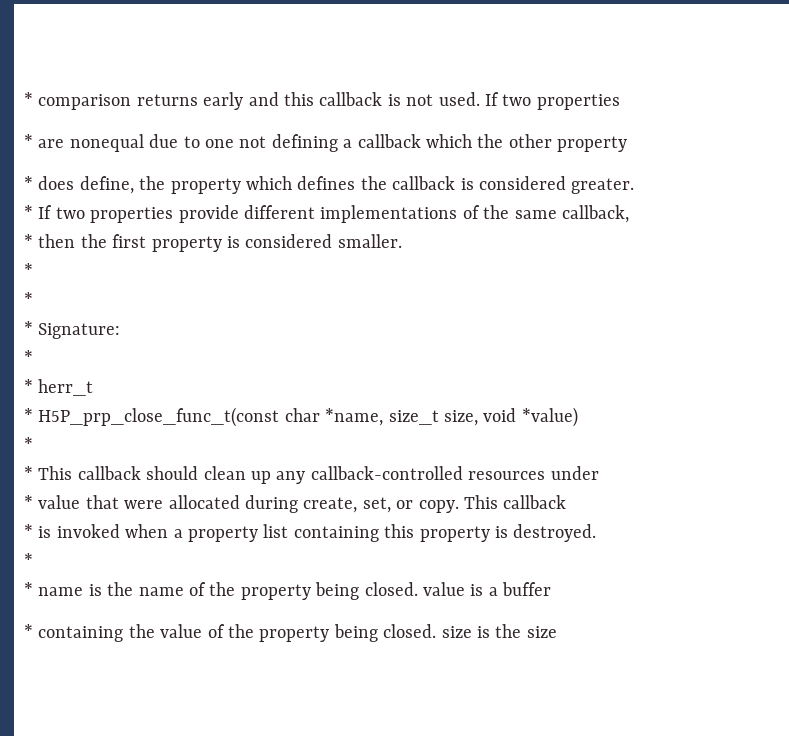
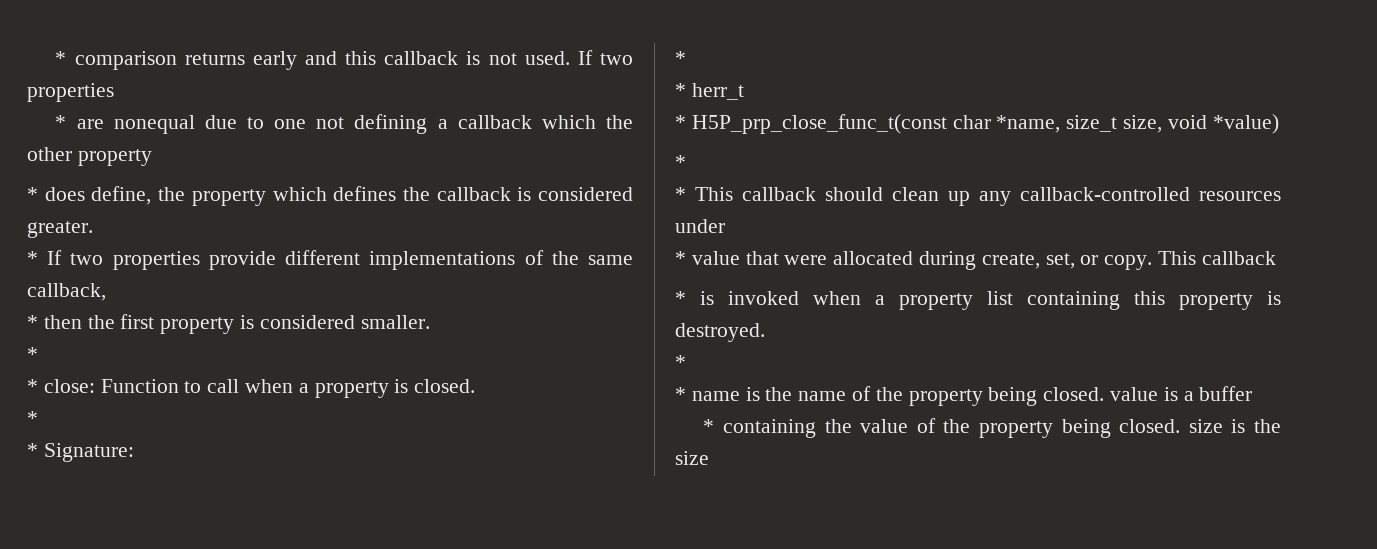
+ * close: Function to call when a property is closed.

